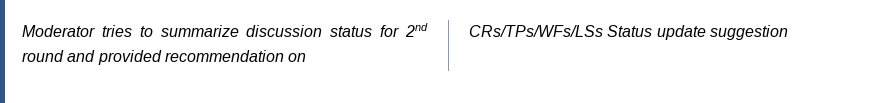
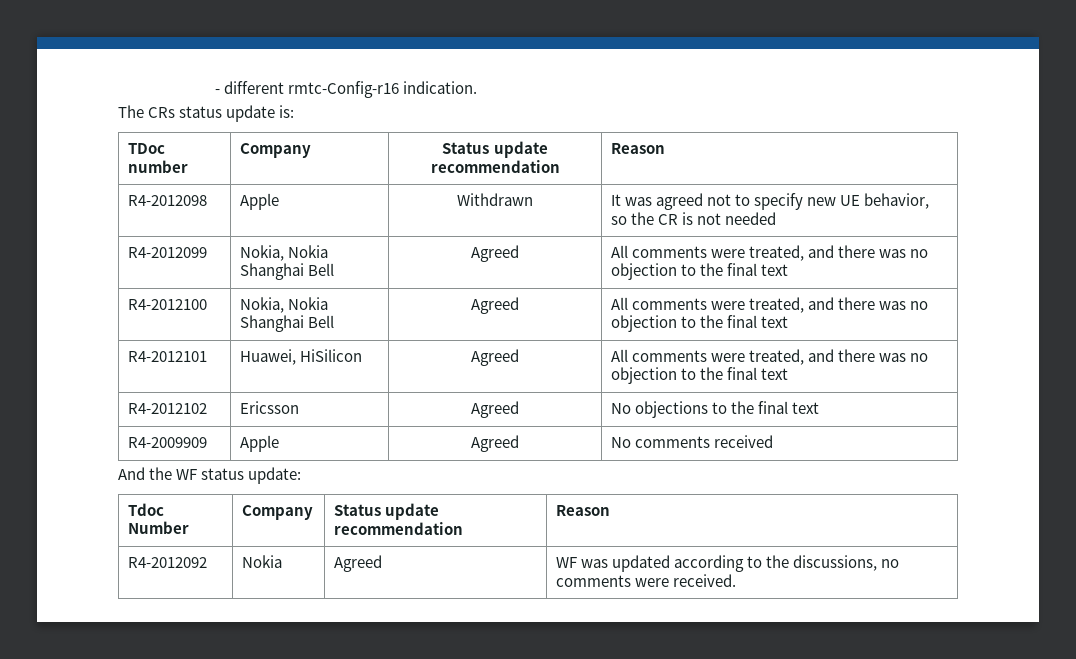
- Moderator tries to summarize discussion status for 2nd round and provided recommendation on CRs/TPs/WFs/LSs Status update suggestion
+ - different rmtc-Config-r16 indication.
+ The CRs status update is:
+ TDoc number | Company | Status update recommendation | Reason
+ R4-2012098 | Apple | Withdrawn | It was agreed not to specify new UE behavior, so the CR is not needed
+ R4-2012099 | Nokia, Nokia Shanghai Bell | Agreed | All comments were treated, and there was no objection to the final text
+ R4-2012100 | Nokia, Nokia Shanghai Bell | Agreed | All comments were treated, and there was no objection to the final text
+ R4-2012101 | Huawei, HiSilicon | Agreed | All comments were treated, and there was no objection to the final text
+ R4-2012102 | Ericsson | Agreed | No objections to the final text
+ R4-2009909 | Apple | Agreed | No comments received
+ And the WF status update:
+ Tdoc Number | Company | Status update recommendation | Reason
+ R4-2012092 | Nokia | Agreed | WF was updated according to the discussions, no comments were received.

